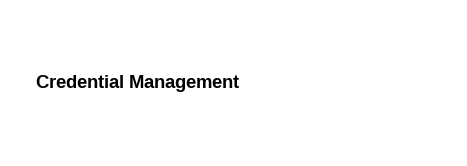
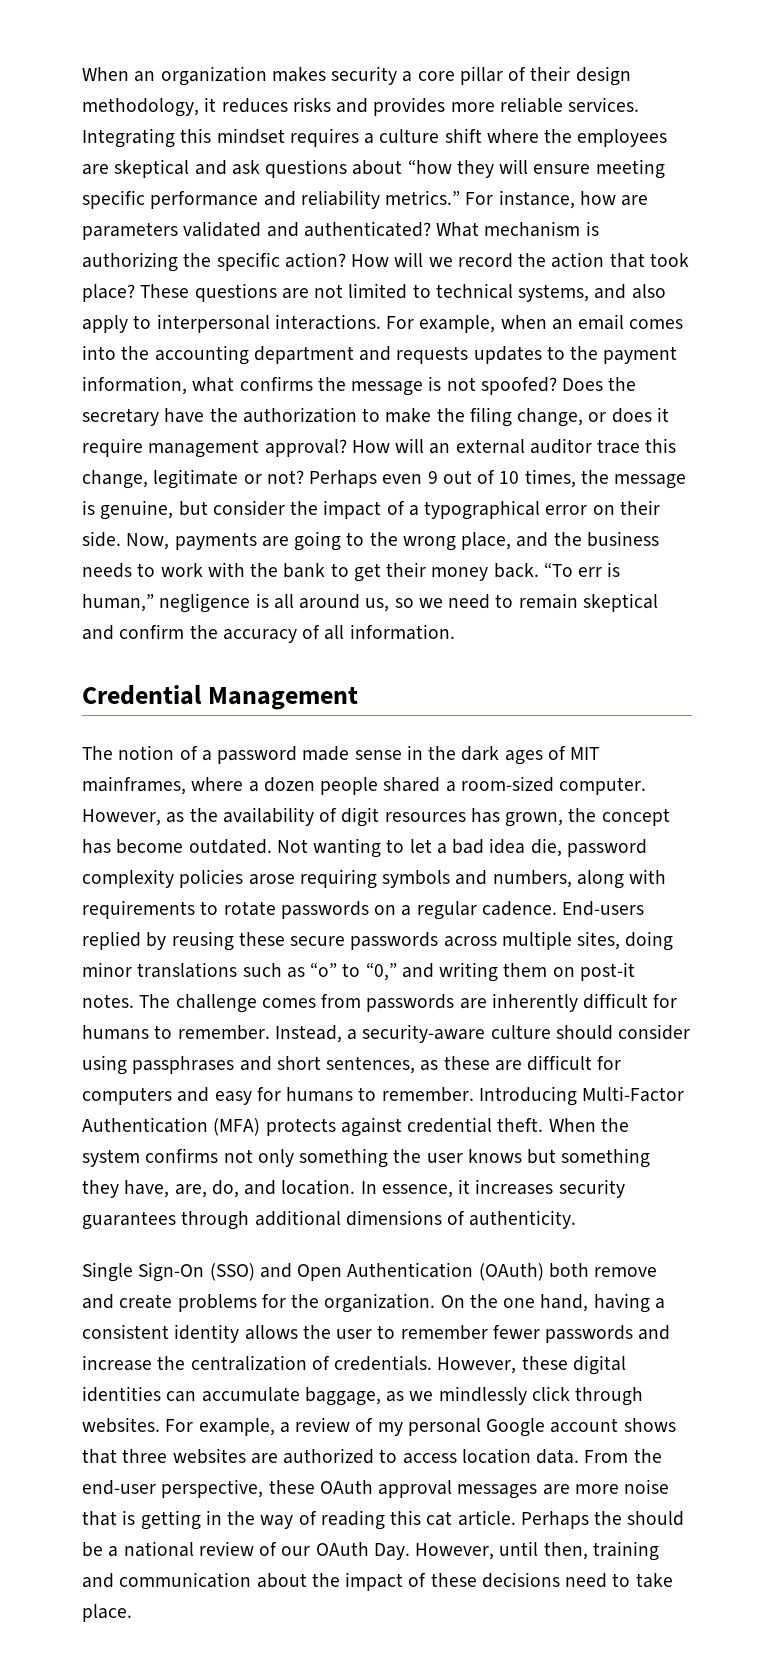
+ When an organization makes security a core pillar of their design methodology, it reduces risks and provides more reliable services. Integrating this mindset requires a culture shift where the employees are skeptical and ask questions about “how they will ensure meeting specific performance and reliability metrics.” For instance, how are parameters validated and authenticated? What mechanism is authorizing the specific action? How will we record the action that took place? These questions are not limited to technical systems, and also apply to interpersonal interactions. For example, when an email comes into the accounting department and requests updates to the payment information, what confirms the message is not spoofed? Does the secretary have the authorization to make the filing change, or does it require management approval? How will an external auditor trace this change, legitimate or not? Perhaps even 9 out of 10 times, the message is genuine, but consider the impact of a typographical error on their side. Now, payments are going to the wrong place, and the business needs to work with the bank to get their money back. “To err is human,” negligence is all around us, so we need to remain skeptical and confirm the accuracy of all information.
  Credential Management
+ The notion of a password made sense in the dark ages of MIT mainframes, where a dozen people shared a room-sized computer. However, as the availability of digit resources has grown, the concept has become outdated. Not wanting to let a bad idea die, password complexity policies arose requiring symbols and numbers, along with requirements to rotate passwords on a regular cadence. End-users replied by reusing these secure passwords across multiple sites, doing minor translations such as “o” to “0,” and writing them on post-it notes. The challenge comes from passwords are inherently difficult for humans to remember. Instead, a security-aware culture should consider using passphrases and short sentences, as these are difficult for computers and easy for humans to remember. Introducing Multi-Factor Authentication (MFA) protects against credential theft. When the system confirms not only something the user knows but something they have, are, do, and location. In essence, it increases security guarantees through additional dimensions of authenticity.
+ Single Sign-On (SSO) and Open Authentication (OAuth) both remove and create problems for the organization. On the one hand, having a consistent identity allows the user to remember fewer passwords and increase the centralization of credentials. However, these digital identities can accumulate baggage, as we mindlessly click through websites. For example, a review of my personal Google account shows that three websites are authorized to access location data. From the end-user perspective, these OAuth approval messages are more noise that is getting in the way of reading this cat article. Perhaps the should be a national review of our OAuth Day. However, until then, training and communication about the impact of these decisions need to take place.

